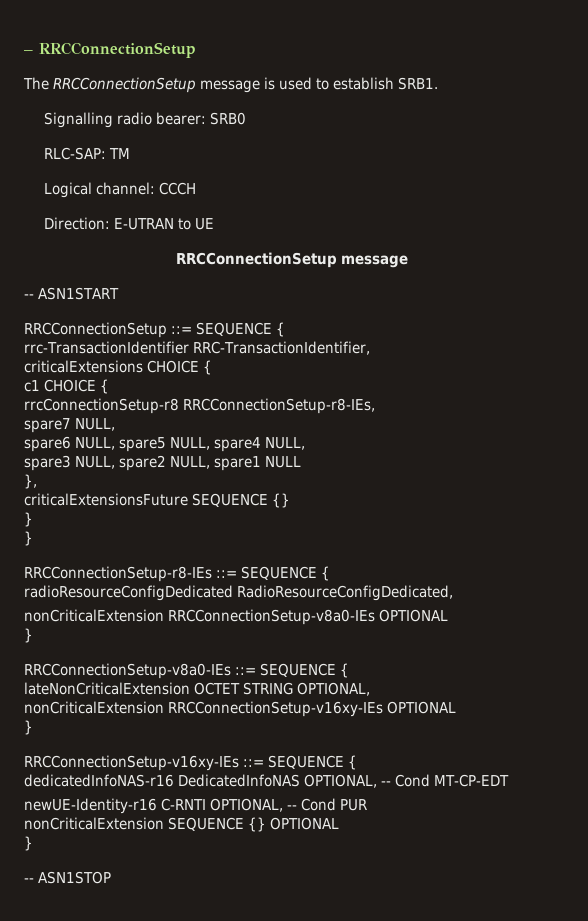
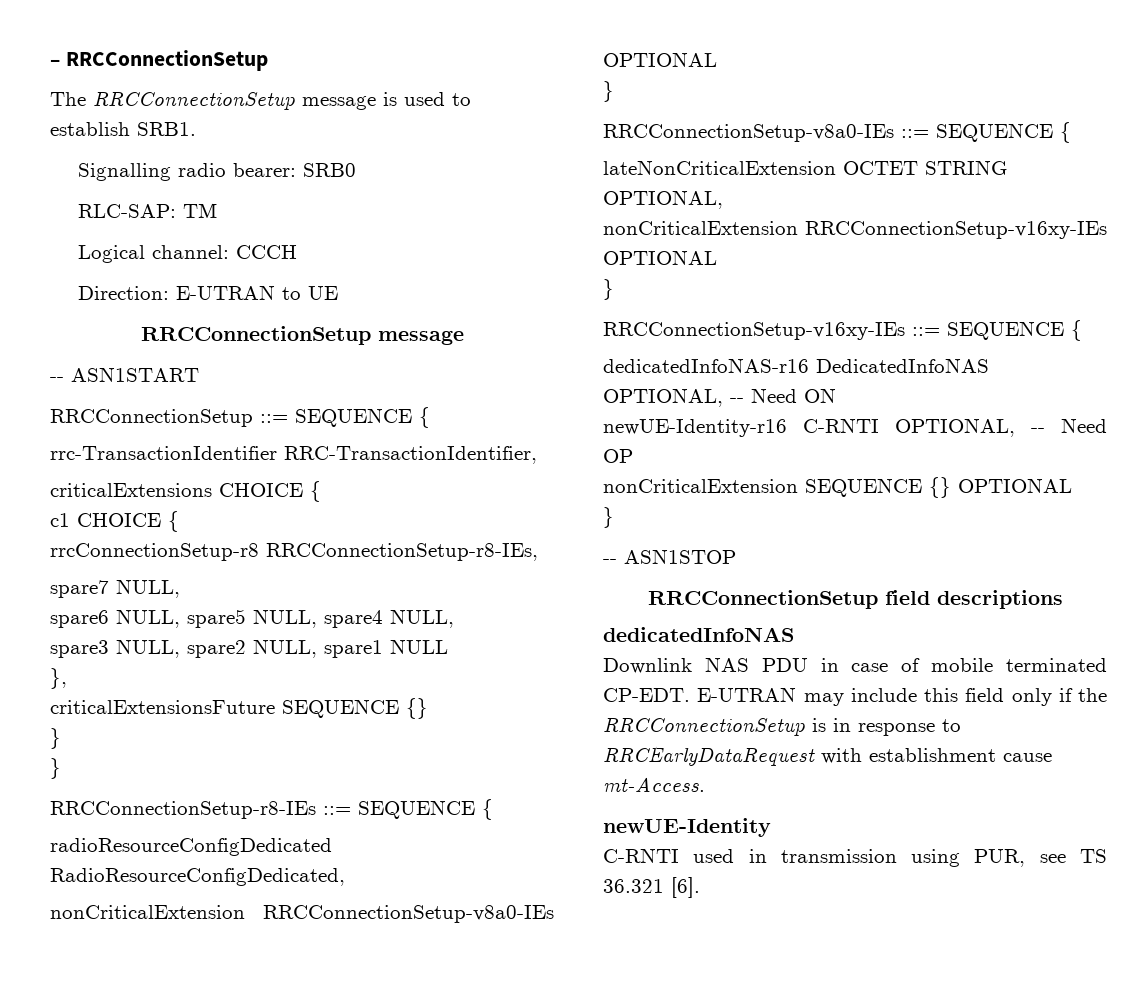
- dedicatedInfoNAS-r16 DedicatedInfoNAS OPTIONAL, -- Cond MT-CP-EDT
+ dedicatedInfoNAS-r16 DedicatedInfoNAS OPTIONAL, -- Need ON
- newUE-Identity-r16 C-RNTI OPTIONAL, -- Cond PUR
+ newUE-Identity-r16 C-RNTI OPTIONAL, -- Need OP
+ RRCConnectionSetup field descriptions
+ dedicatedInfoNAS
+ Downlink NAS PDU in case of mobile terminated CP-EDT. E-UTRAN may include this field only if the RRCConnectionSetup is in response to RRCEarlyDataRequest with establishment cause mt-Access.
+ newUE-Identity
+ C-RNTI used in transmission using PUR, see TS 36.321 [6].

